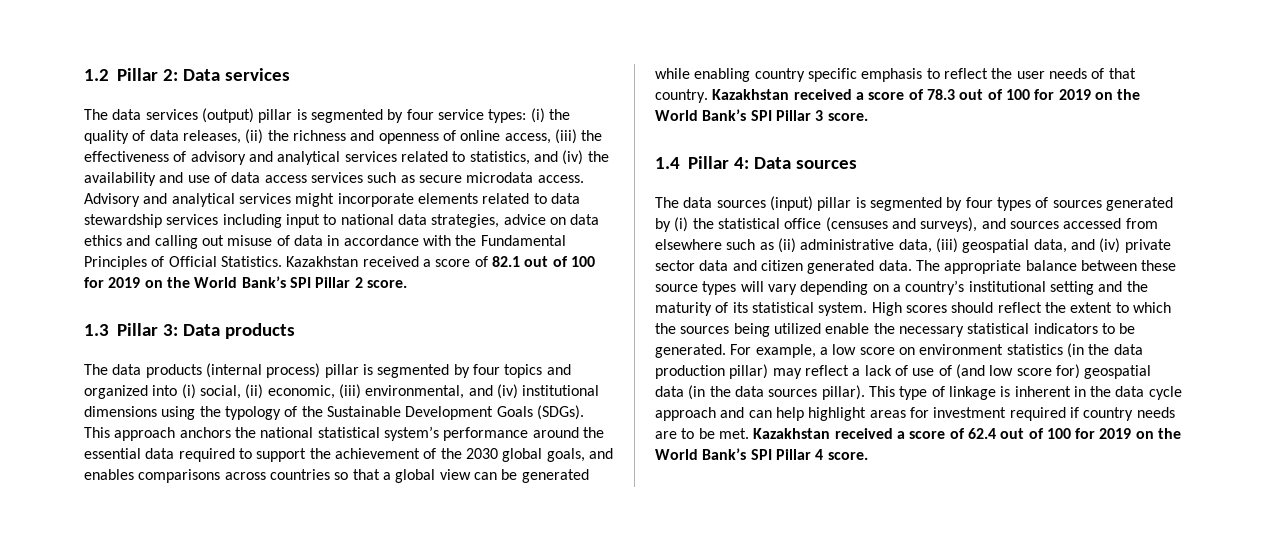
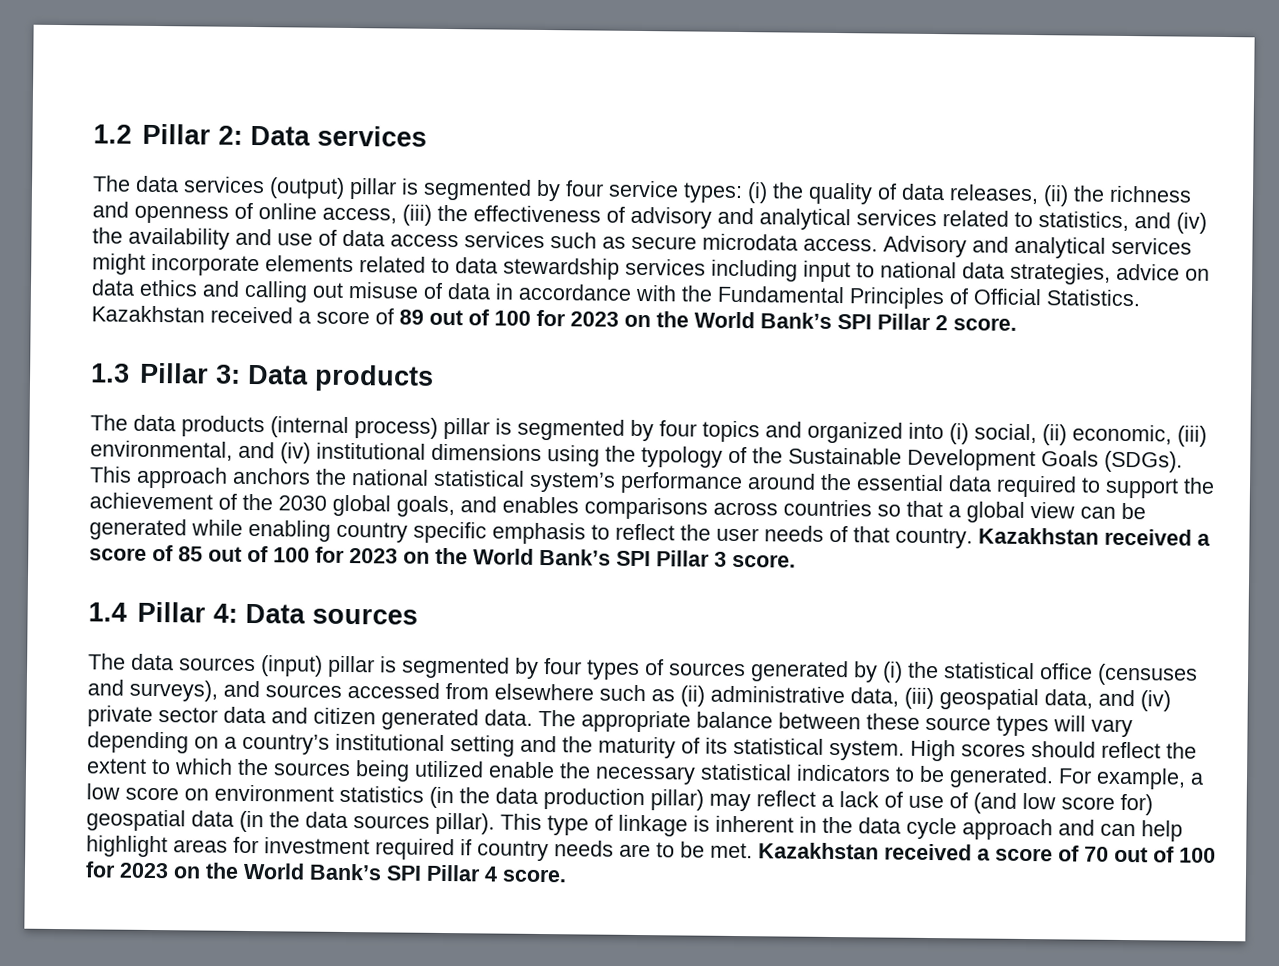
- Kazakhstan received a score of 82.1 out of 100 for 2019 on the World Bank’s SPI Pillar 2 score.
+ Kazakhstan received a score of 89 out of 100 for 2023 on the World Bank’s SPI Pillar 2 score.
- Kazakhstan received a score of 78.3 out of 100 for 2019 on the World Bank’s SPI Pillar 3 score.
+ Kazakhstan received a score of 85 out of 100 for 2023 on the World Bank’s SPI Pillar 3 score.
- Kazakhstan received a score of 62.4 out of 100 for 2019 on the World Bank’s SPI Pillar 4 score.
+ Kazakhstan received a score of 70 out of 100 for 2023 on the World Bank’s SPI Pillar 4 score.

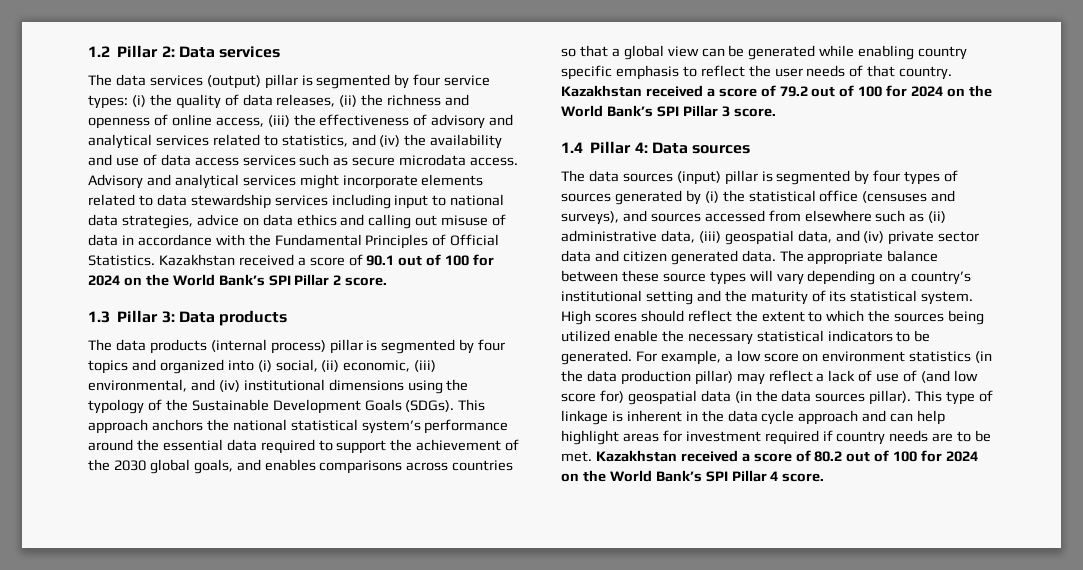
- Kazakhstan received a score of 89 out of 100 for 2023 on the World Bank’s SPI Pillar 2 score.
+ Kazakhstan received a score of 90.1 out of 100 for 2024 on the World Bank’s SPI Pillar 2 score.
- Kazakhstan received a score of 85 out of 100 for 2023 on the World Bank’s SPI Pillar 3 score.
+ Kazakhstan received a score of 79.2 out of 100 for 2024 on the World Bank’s SPI Pillar 3 score.
- Kazakhstan received a score of 70 out of 100 for 2023 on the World Bank’s SPI Pillar 4 score.
+ Kazakhstan received a score of 80.2 out of 100 for 2024 on the World Bank’s SPI Pillar 4 score.

